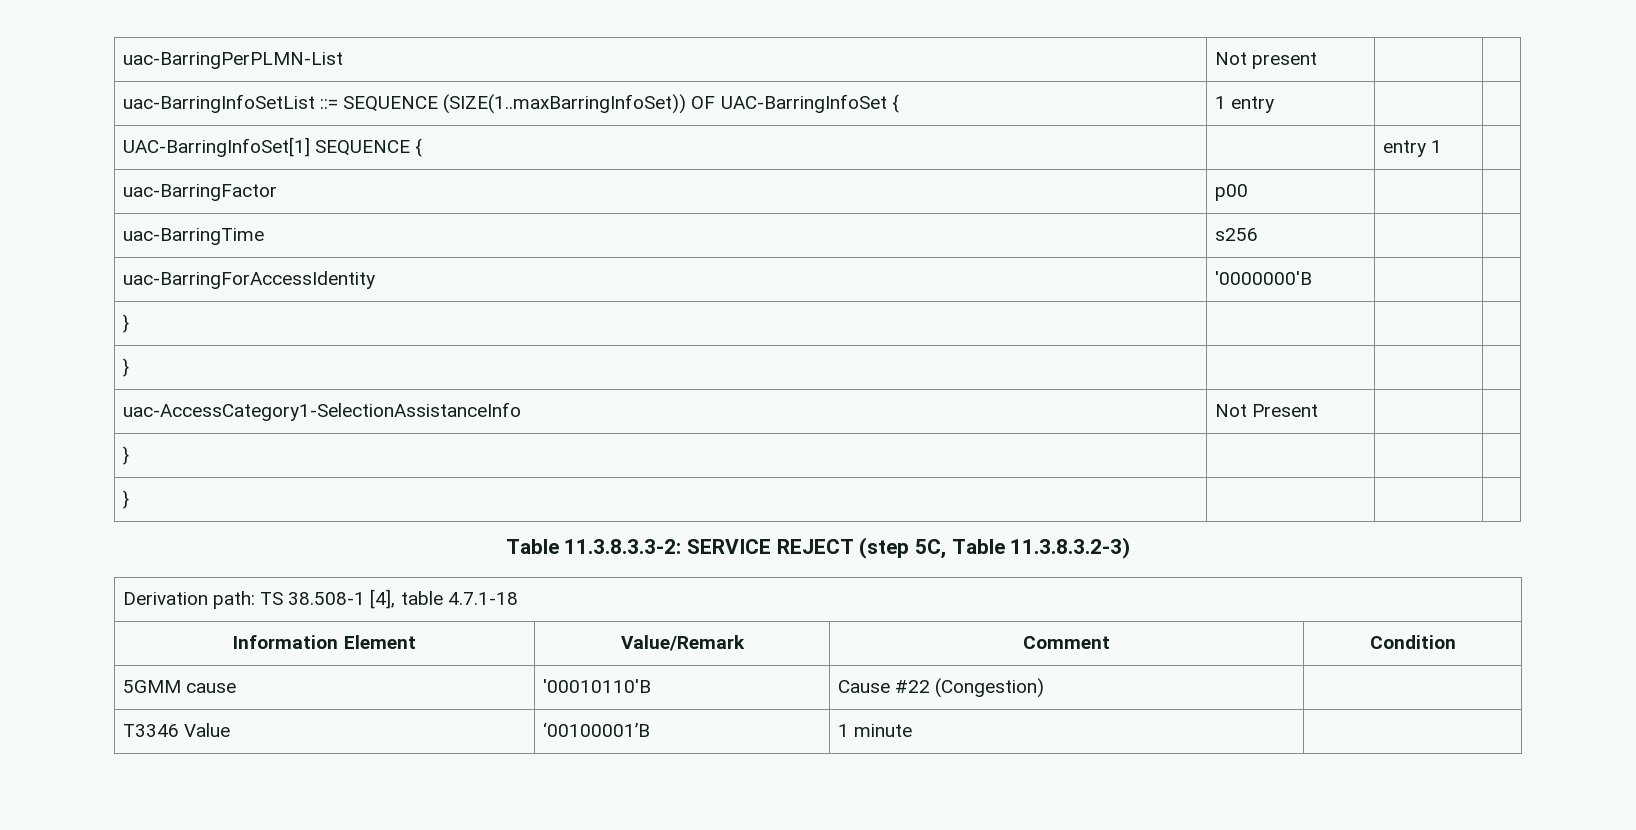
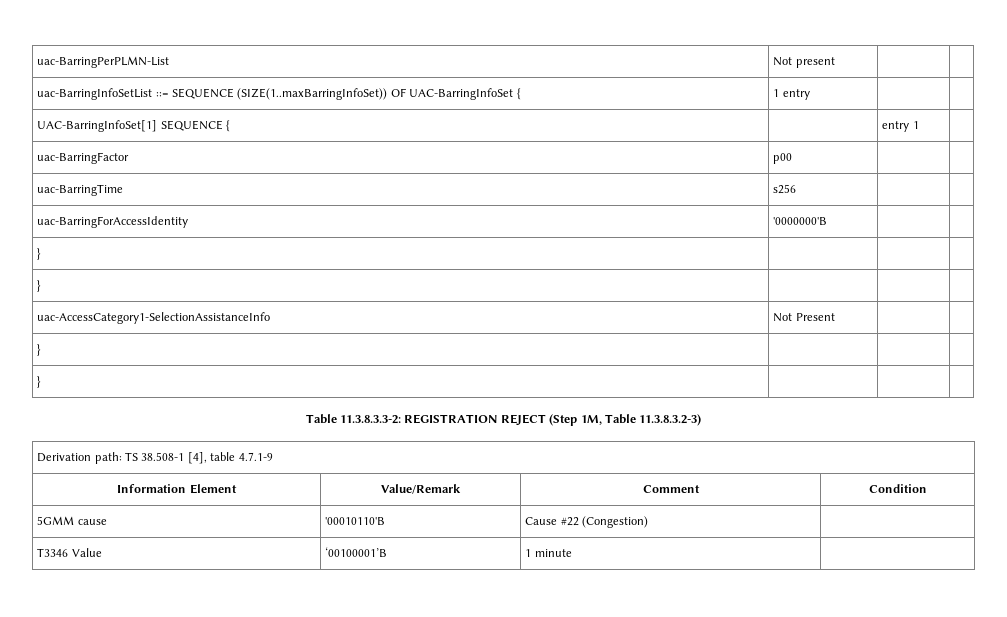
- Table 11.3.8.3.3-2: SERVICE REJECT (step 5C, Table 11.3.8.3.2-3)
+ Table 11.3.8.3.3-2: REGISTRATION REJECT (Step 1M, Table 11.3.8.3.2-3)
- Derivation path: TS 38.508-1 [4], table 4.7.1-18
+ Derivation path: TS 38.508-1 [4], table 4.7.1-9

